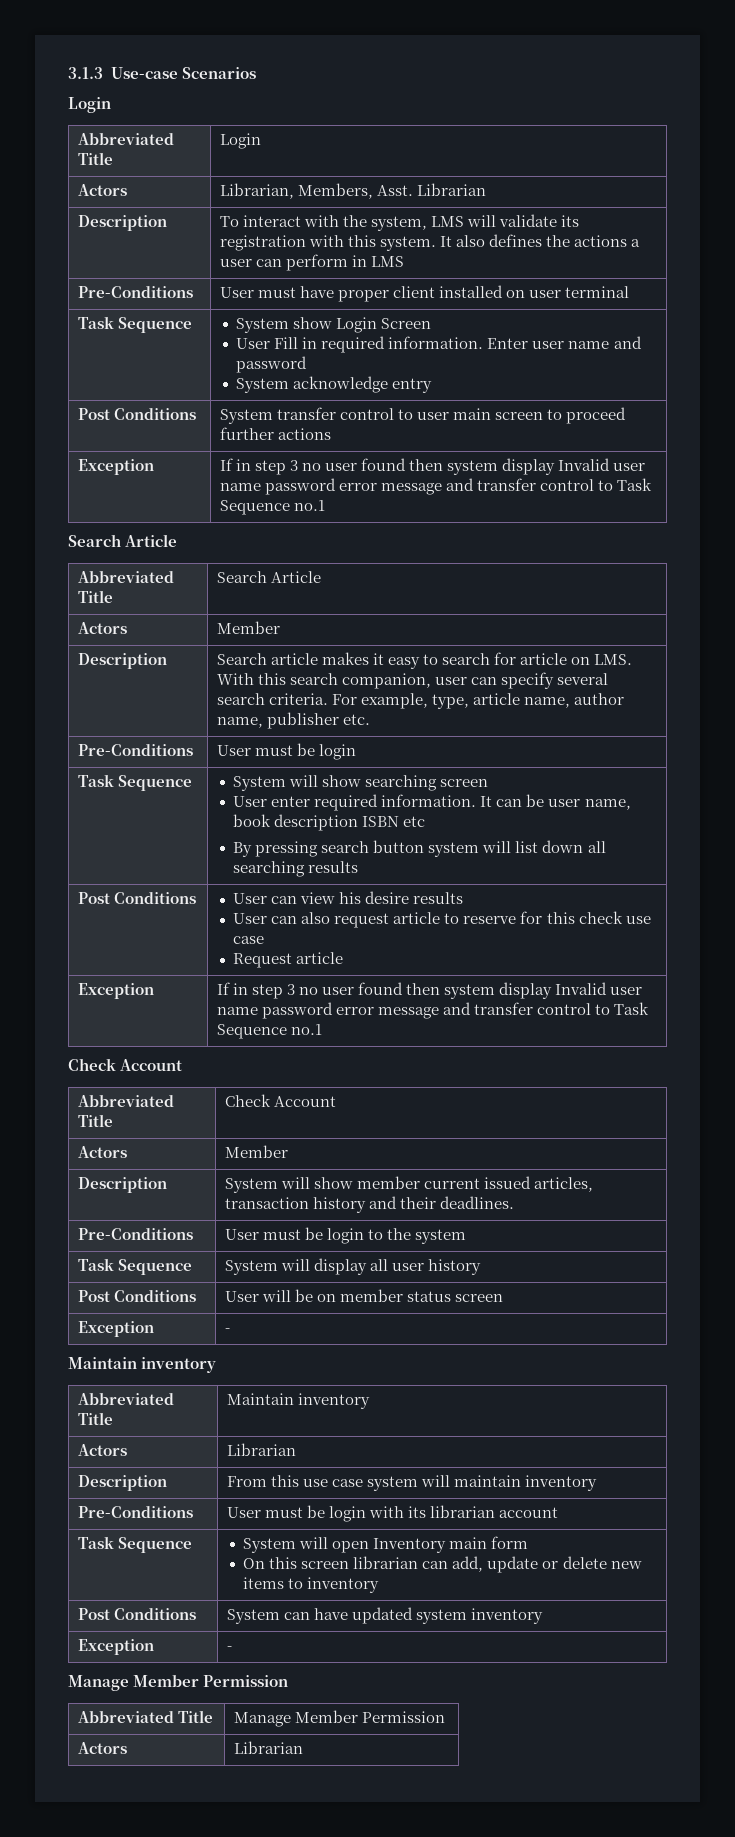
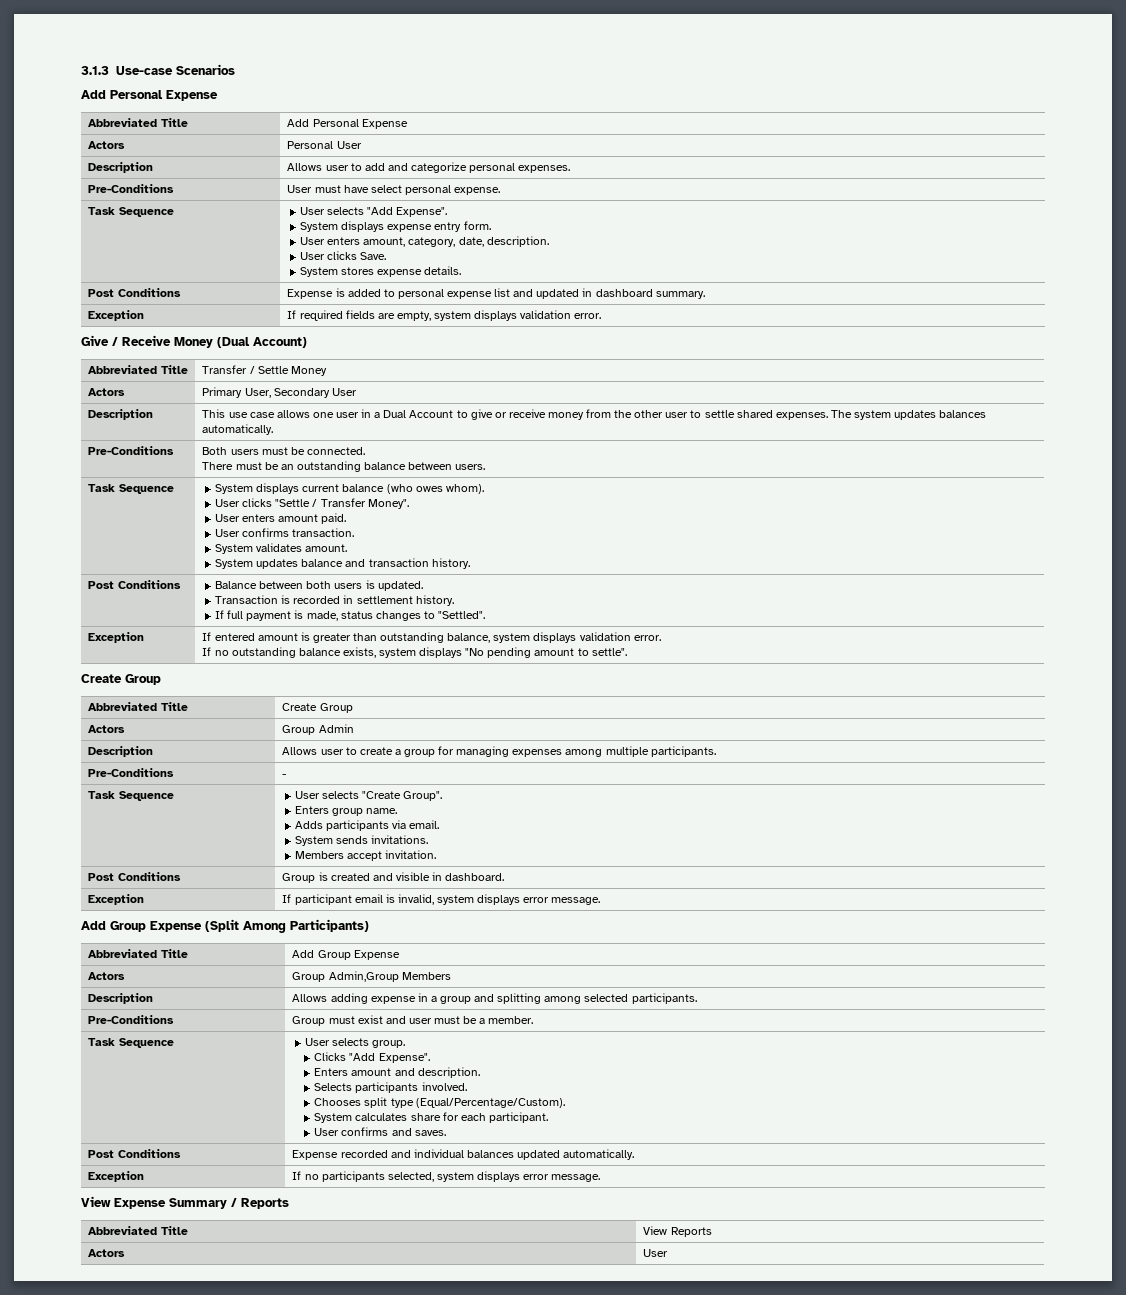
  3.1.3 Use-case Scenarios
- Login
- Abbreviated Title | Login
- Actors | Librarian, Members, Asst. Librarian
- Description | To interact with the system, LMS will validate its registration with this system. It also defines the actions a user can perform in LMS
- Pre-Conditions | User must have proper client installed on user terminal
- Task Sequence | System show Login Screen
- User Fill in required information. Enter user name and password
- System acknowledge entry
- Post Conditions | System transfer control to user main screen to proceed further actions
- Exception | If in step 3 no user found then system display Invalid user name password error message and transfer control to Task Sequence no.1
- Search Article
- Abbreviated Title | Search Article
- Actors | Member
- Description | Search article makes it easy to search for article on LMS. With this search companion, user can specify several search criteria. For example, type, article name, author name, publisher etc.
- Pre-Conditions | User must be login
- Task Sequence | System will show searching screen
- User enter required information. It can be user name, book description ISBN etc
- By pressing search button system will list down all searching results
- Post Conditions | User can view his desire results
- User can also request article to reserve for this check use case
- Request article
- Exception | If in step 3 no user found then system display Invalid user name password error message and transfer control to Task Sequence no.1
- Check Account
- Abbreviated Title | Check Account
- Actors | Member
- Description | System will show member current issued articles, transaction history and their deadlines.
- Pre-Conditions | User must be login to the system
- Task Sequence | System will display all user history
- Post Conditions | User will be on member status screen
- Exception | -
- Maintain inventory
- Abbreviated Title | Maintain inventory
- Actors | Librarian
- Description | From this use case system will maintain inventory
- Pre-Conditions | User must be login with its librarian account
- Task Sequence | System will open Inventory main form
- On this screen librarian can add, update or delete new items to inventory
- Post Conditions | System can have updated system inventory
- Exception | -
- Manage Member Permission
- Abbreviated Title | Manage Member Permission
- Actors | Librarian
+ Add Personal Expense
+ Abbreviated Title | Add Personal Expense
+ Actors | Personal User
+ Description | Allows user to add and categorize personal expenses.
+ Pre-Conditions | User must have select personal expense.
+ Task Sequence | User selects "Add Expense".
+ System displays expense entry form.
+ User enters amount, category, date, description.
+ User clicks Save.
+ System stores expense details.
+ Post Conditions | Expense is added to personal expense list and updated in dashboard summary.
+ Exception | If required fields are empty, system displays validation error.
+ Give / Receive Money (Dual Account)
+ Abbreviated Title | Transfer / Settle Money
+ Actors | Primary User, Secondary User
+ Description | This use case allows one user in a Dual Account to give or receive money from the other user to settle shared expenses. The system updates balances automatically.
+ Pre-Conditions | Both users must be connected.
+ There must be an outstanding balance between users.
+ Task Sequence | System displays current balance (who owes whom).
+ User clicks "Settle / Transfer Money".
+ User enters amount paid.
+ User confirms transaction.
+ System validates amount.
+ System updates balance and transaction history.
+ Post Conditions | Balance between both users is updated.
+ Transaction is recorded in settlement history.
+ If full payment is made, status changes to "Settled".
+ Exception | If entered amount is greater than outstanding balance, system displays validation error.
+ If no outstanding balance exists, system displays "No pending amount to settle".
+ Create Group
+ Abbreviated Title | Create Group
+ Actors | Group Admin
+ Description | Allows user to create a group for managing expenses among multiple participants.
+ Pre-Conditions | -
+ Task Sequence | User selects "Create Group".
+ Enters group name.
+ Adds participants via email.
+ System sends invitations.
+ Members accept invitation.
+ Post Conditions | Group is created and visible in dashboard.
+ Exception | If participant email is invalid, system displays error message.
+ Add Group Expense (Split Among Participants)
+ Abbreviated Title | Add Group Expense
+ Actors | Group Admin,Group Members
+ Description | Allows adding expense in a group and splitting among selected participants.
+ Pre-Conditions | Group must exist and user must be a member.
+ Task Sequence | User selects group.
+ Clicks "Add Expense".
+ Enters amount and description.
+ Selects participants involved.
+ Chooses split type (Equal/Percentage/Custom).
+ System calculates share for each participant.
+ User confirms and saves.
+ Post Conditions | Expense recorded and individual balances updated automatically.
+ Exception | If no participants selected, system displays error message.
+ View Expense Summary / Reports
+ Abbreviated Title | View Reports
+ Actors | User

